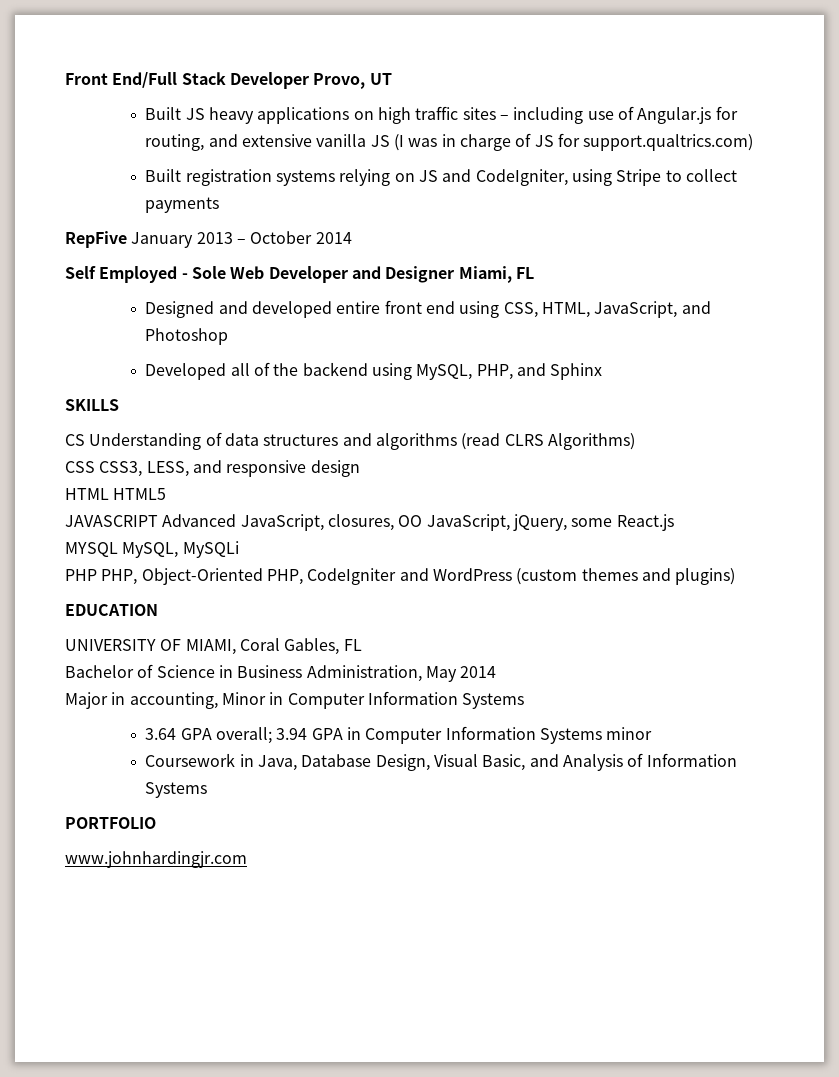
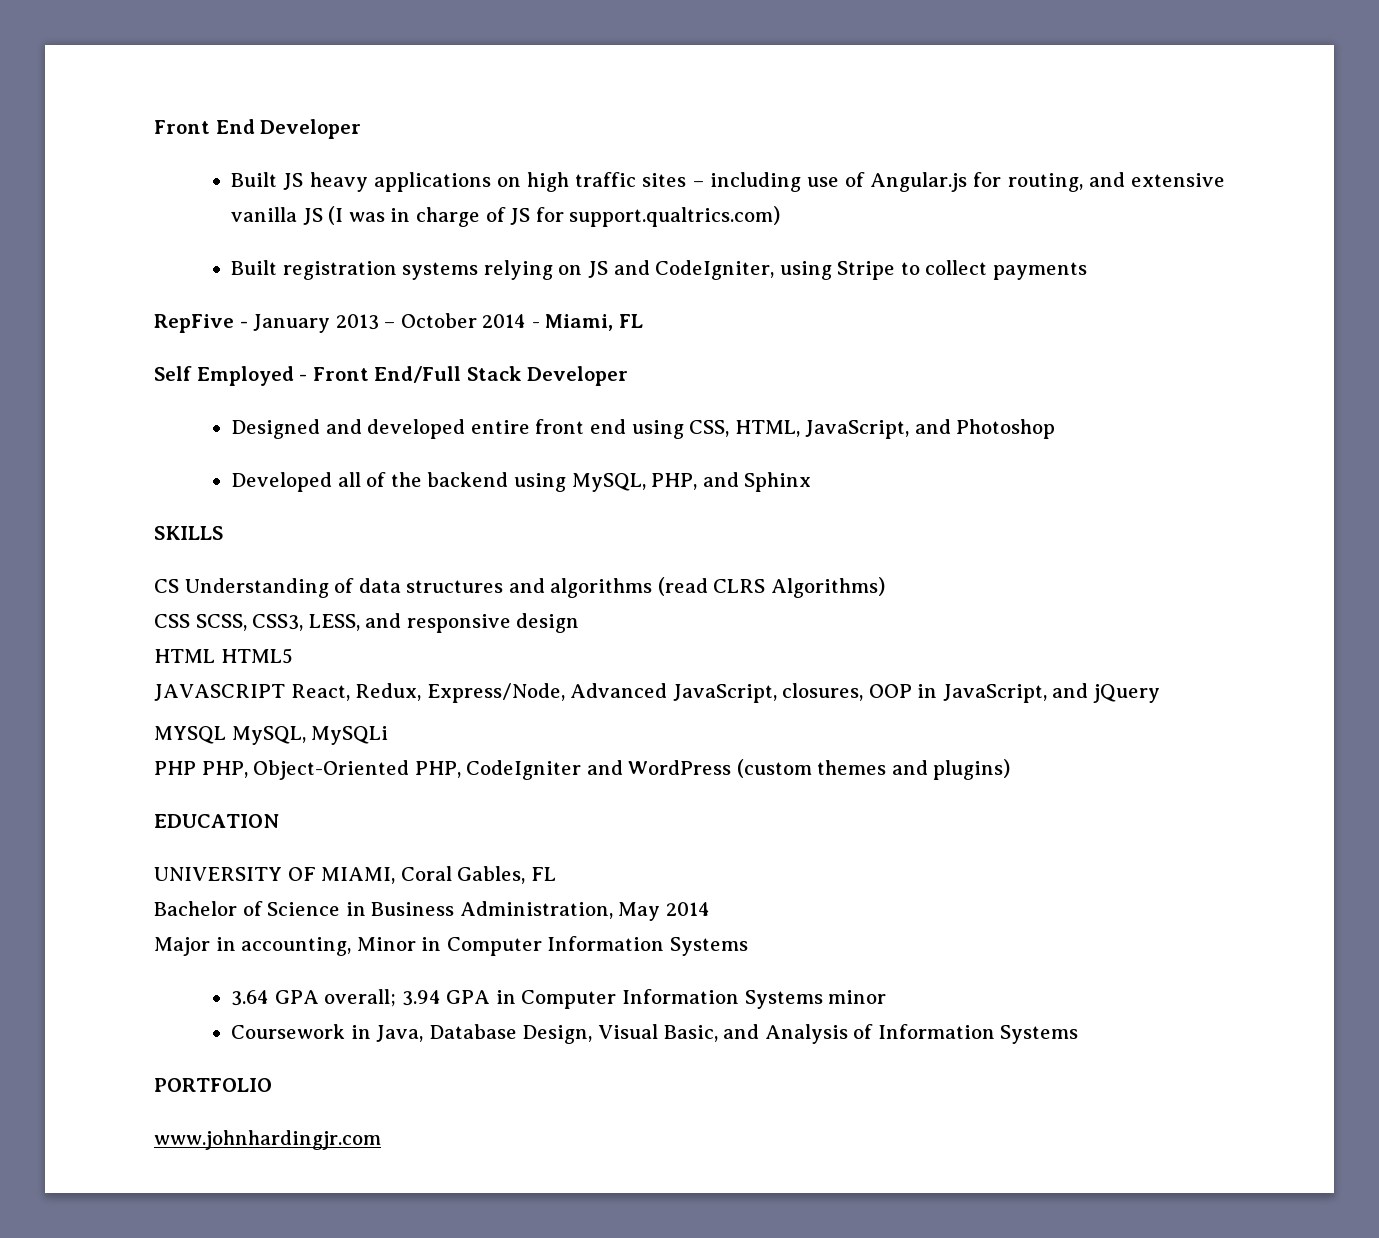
- Front End/Full Stack Developer Provo, UT
+ Front End Developer
- RepFive January 2013 – October 2014
+ RepFive - January 2013 – October 2014 - Miami, FL
- Self Employed - Sole Web Developer and Designer Miami, FL
+ Self Employed - Front End/Full Stack Developer
- CSS CSS3, LESS, and responsive design
+ CSS SCSS, CSS3, LESS, and responsive design
- JAVASCRIPT Advanced JavaScript, closures, OO JavaScript, jQuery, some React.js
+ JAVASCRIPT React, Redux, Express/Node, Advanced JavaScript, closures, OOP in JavaScript, and jQuery

